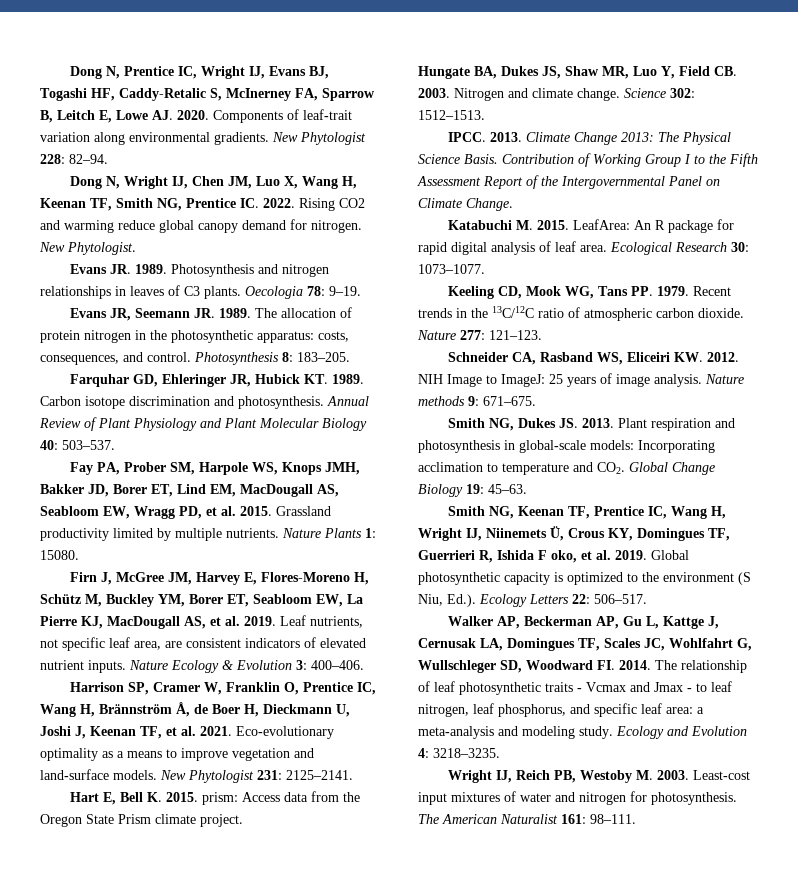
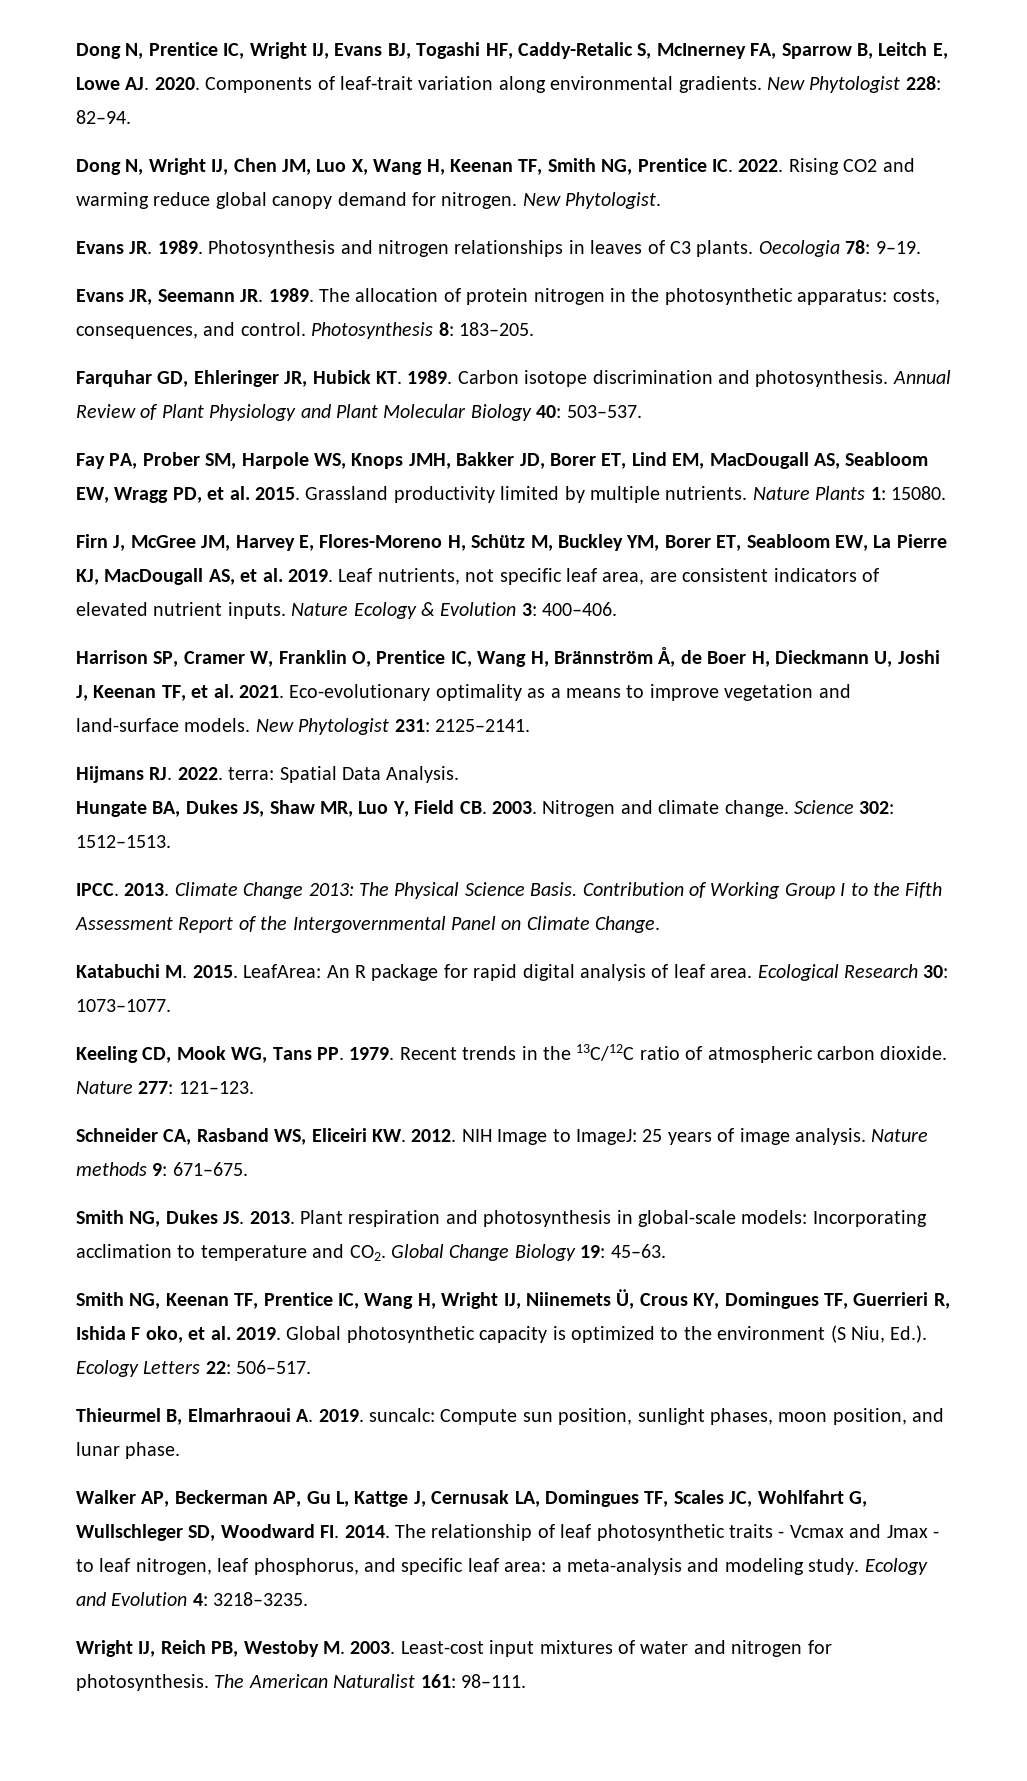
- Hart E, Bell K. 2015. prism: Access data from the Oregon State Prism climate project.
+ Hijmans RJ. 2022. terra: Spatial Data Analysis.
+ Thieurmel B, Elmarhraoui A. 2019. suncalc: Compute sun position, sunlight phases, moon position, and lunar phase.

